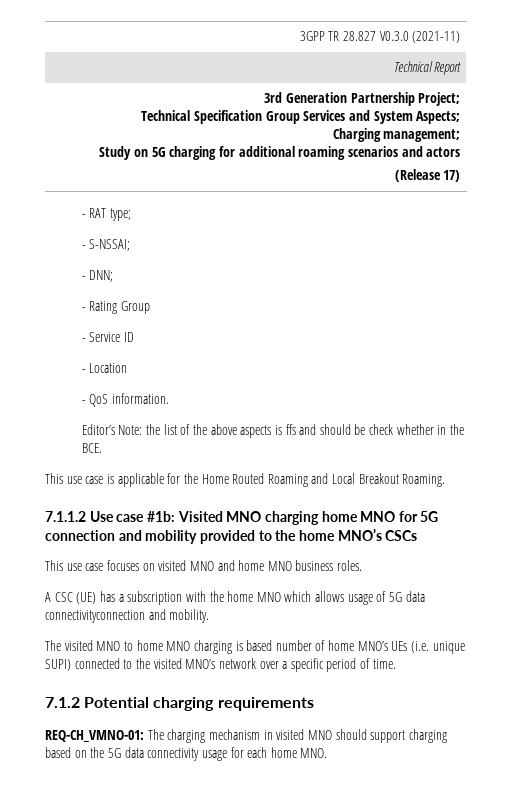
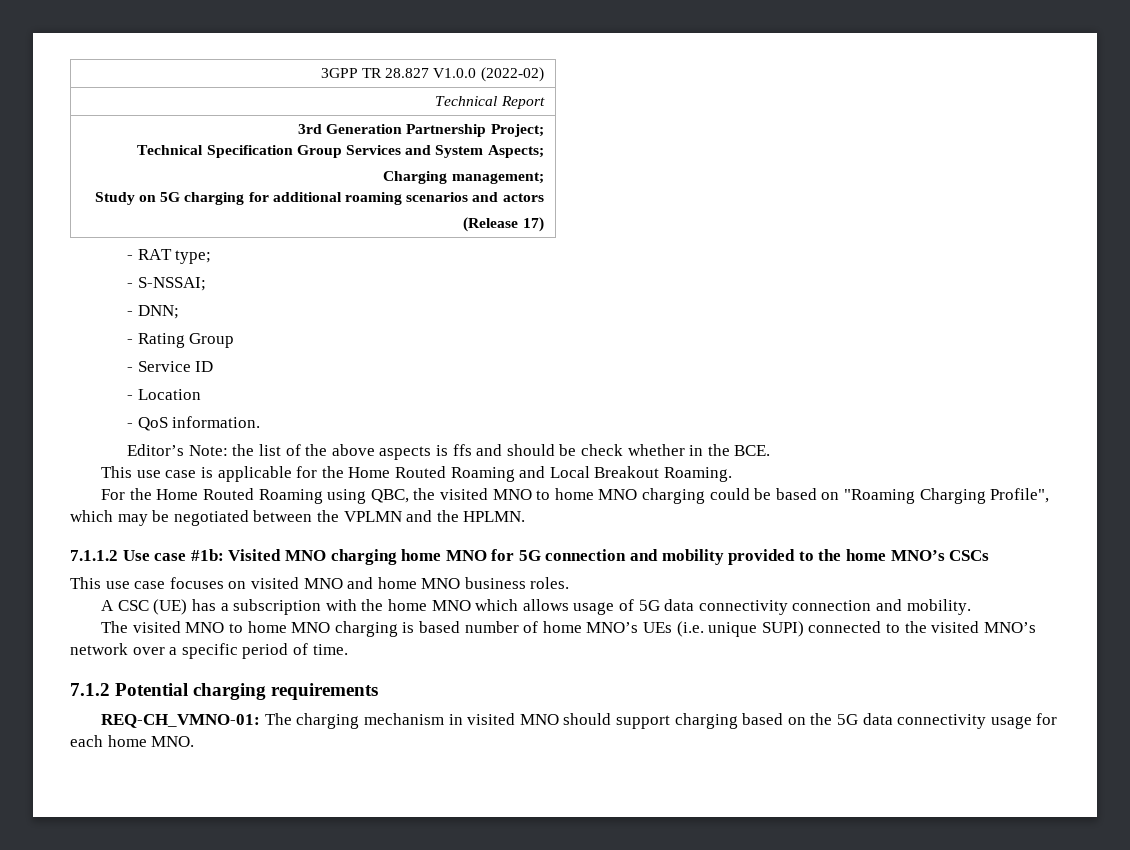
- 3GPP TR 28.827 V0.3.0 (2021-11)
+ 3GPP TR 28.827 V1.0.0 (2022-02)
+ For the Home Routed Roaming using QBC, the visited MNO to home MNO charging could be based on "Roaming Charging Profile", which may be negotiated between the VPLMN and the HPLMN.
- A CSC (UE) has a subscription with the home MNO which allows usage of 5G data connectivityconnection and mobility.
+ A CSC (UE) has a subscription with the home MNO which allows usage of 5G data connectivity connection and mobility.

